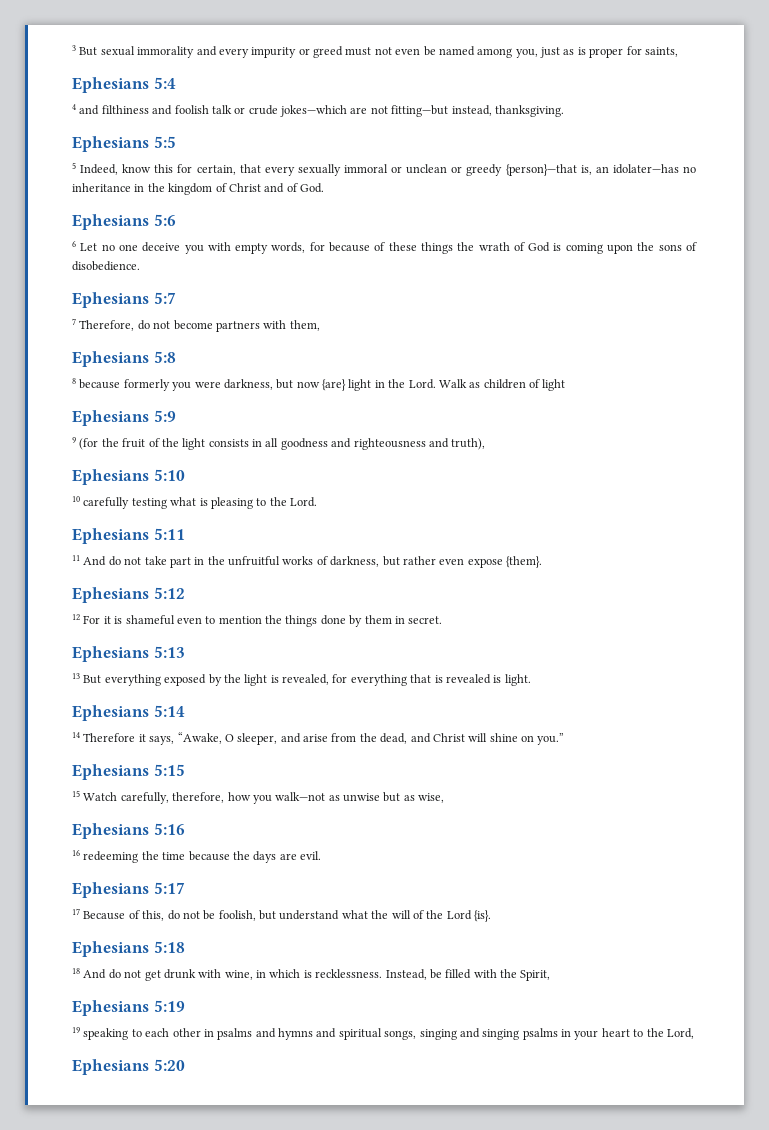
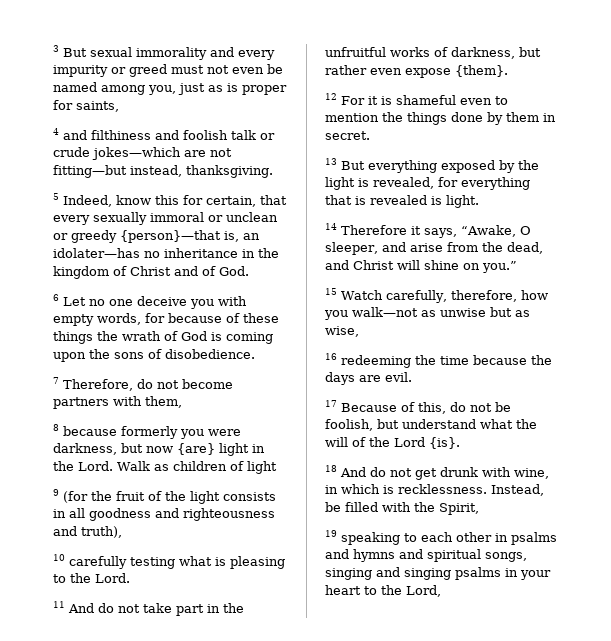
- Ephesians 5:4
- Ephesians 5:5
- Ephesians 5:6
- Ephesians 5:7
- Ephesians 5:8
- Ephesians 5:9
- Ephesians 5:10
- Ephesians 5:11
- Ephesians 5:12
- Ephesians 5:13
- Ephesians 5:14
- Ephesians 5:15
- Ephesians 5:16
- Ephesians 5:17
- Ephesians 5:18
- Ephesians 5:19
- Ephesians 5:20

